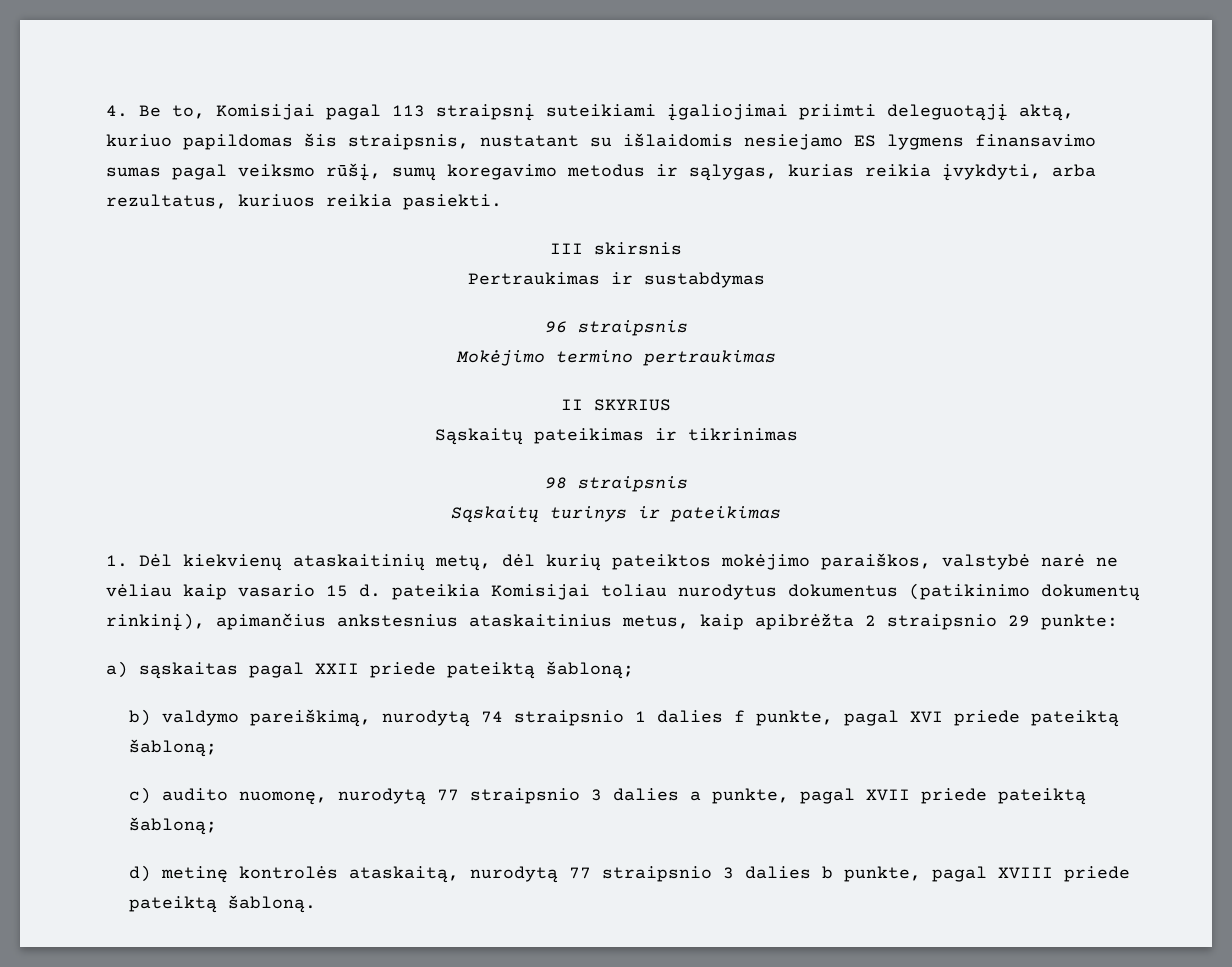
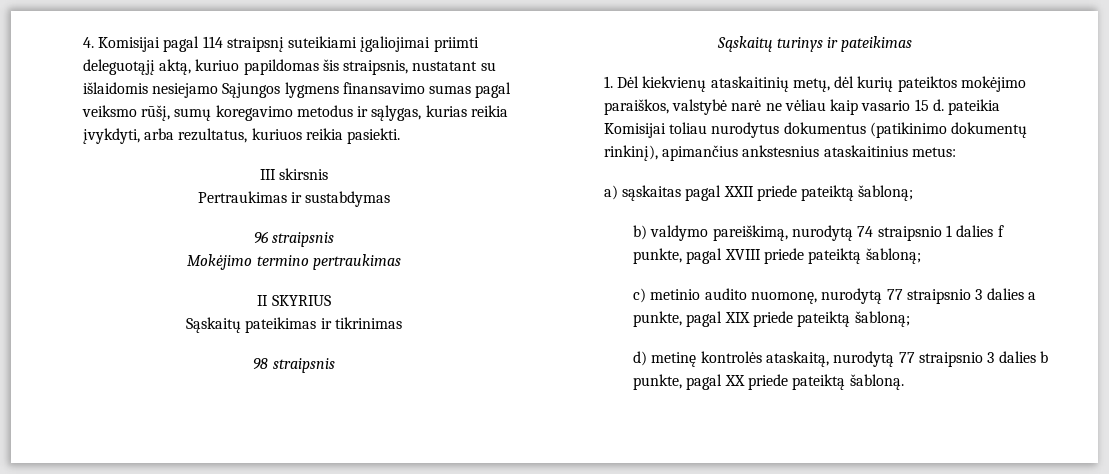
- 4. Be to, Komisijai pagal 113 straipsnį suteikiami įgaliojimai priimti deleguotąjį aktą, kuriuo papildomas šis straipsnis, nustatant su išlaidomis nesiejamo ES lygmens finansavimo sumas pagal veiksmo rūšį, sumų koregavimo metodus ir sąlygas, kurias reikia įvykdyti, arba rezultatus, kuriuos reikia pasiekti.
+ 4. Komisijai pagal 114 straipsnį suteikiami įgaliojimai priimti deleguotąjį aktą, kuriuo papildomas šis straipsnis, nustatant su išlaidomis nesiejamo Sąjungos lygmens finansavimo sumas pagal veiksmo rūšį, sumų koregavimo metodus ir sąlygas, kurias reikia įvykdyti, arba rezultatus, kuriuos reikia pasiekti.
- 1. Dėl kiekvienų ataskaitinių metų, dėl kurių pateiktos mokėjimo paraiškos, valstybė narė ne vėliau kaip vasario 15 d. pateikia Komisijai toliau nurodytus dokumentus (patikinimo dokumentų rinkinį), apimančius ankstesnius ataskaitinius metus, kaip apibrėžta 2 straipsnio 29 punkte:
+ 1. Dėl kiekvienų ataskaitinių metų, dėl kurių pateiktos mokėjimo paraiškos, valstybė narė ne vėliau kaip vasario 15 d. pateikia Komisijai toliau nurodytus dokumentus (patikinimo dokumentų rinkinį), apimančius ankstesnius ataskaitinius metus:
- b) valdymo pareiškimą, nurodytą 74 straipsnio 1 dalies f punkte, pagal XVI priede pateiktą šabloną;
+ b) valdymo pareiškimą, nurodytą 74 straipsnio 1 dalies f punkte, pagal XVIII priede pateiktą šabloną;
- c) audito nuomonę, nurodytą 77 straipsnio 3 dalies a punkte, pagal XVII priede pateiktą šabloną;
+ c) metinio audito nuomonę, nurodytą 77 straipsnio 3 dalies a punkte, pagal XIX priede pateiktą šabloną;
- d) metinę kontrolės ataskaitą, nurodytą 77 straipsnio 3 dalies b punkte, pagal XVIII priede pateiktą šabloną.
+ d) metinę kontrolės ataskaitą, nurodytą 77 straipsnio 3 dalies b punkte, pagal XX priede pateiktą šabloną.

